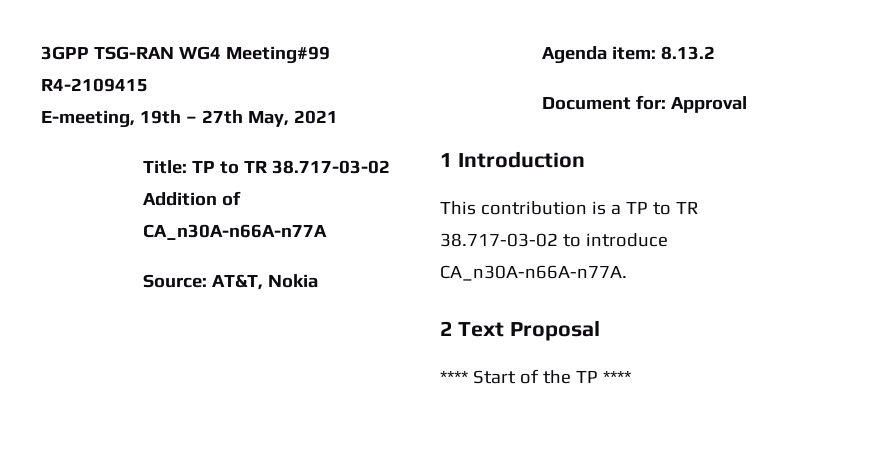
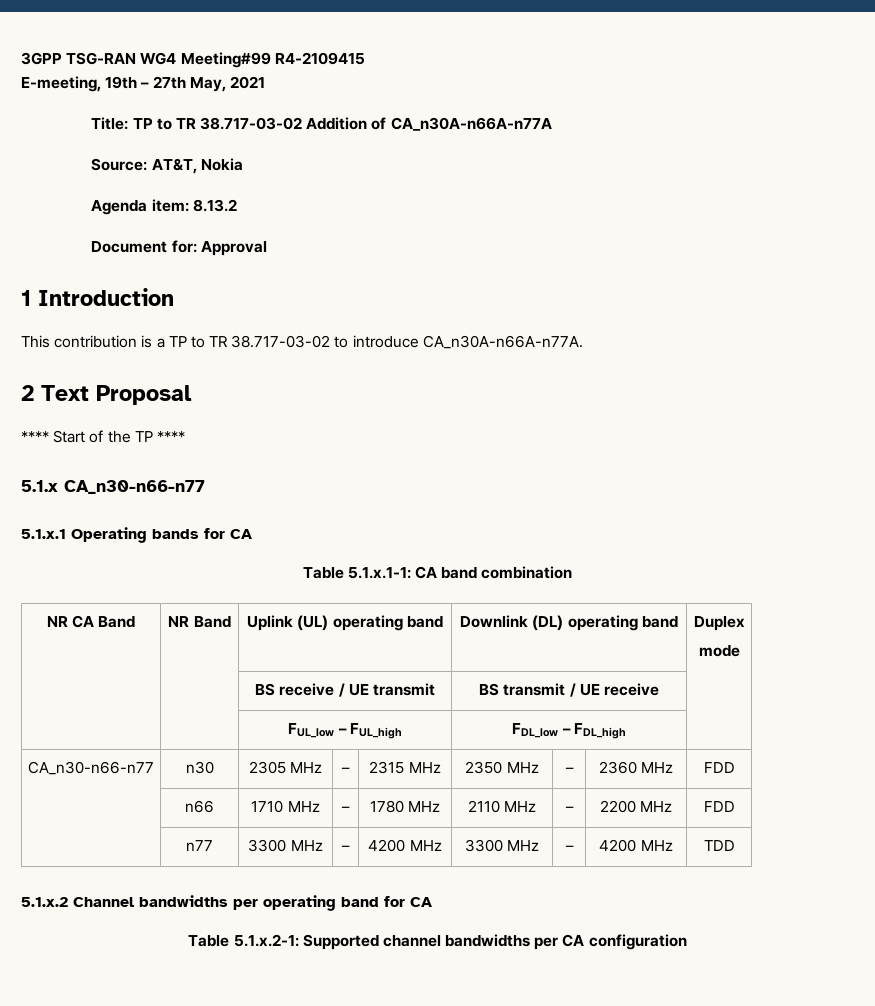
+ 5.1.x CA_n30-n66-n77
+ 5.1.x.1 Operating bands for CA
+ Table 5.1.x.1-1: CA band combination
+ NR CA Band | NR Band | Uplink (UL) operating band | Downlink (DL) operating band | Duplex
+ mode
+ | | BS receive / UE transmit | BS transmit / UE receive |
+ | | FUL_low – FUL_high | FDL_low – FDL_high |
+ CA_n30-n66-n77 | n30 | 2305 MHz | – | 2315 MHz | 2350 MHz | – | 2360 MHz | FDD
+ | n66 | 1710 MHz | – | 1780 MHz | 2110 MHz | – | 2200 MHz | FDD
+ | n77 | 3300 MHz | – | 4200 MHz | 3300 MHz | – | 4200 MHz | TDD
+ 5.1.x.2 Channel bandwidths per operating band for CA
+ Table 5.1.x.2-1: Supported channel bandwidths per CA configuration

